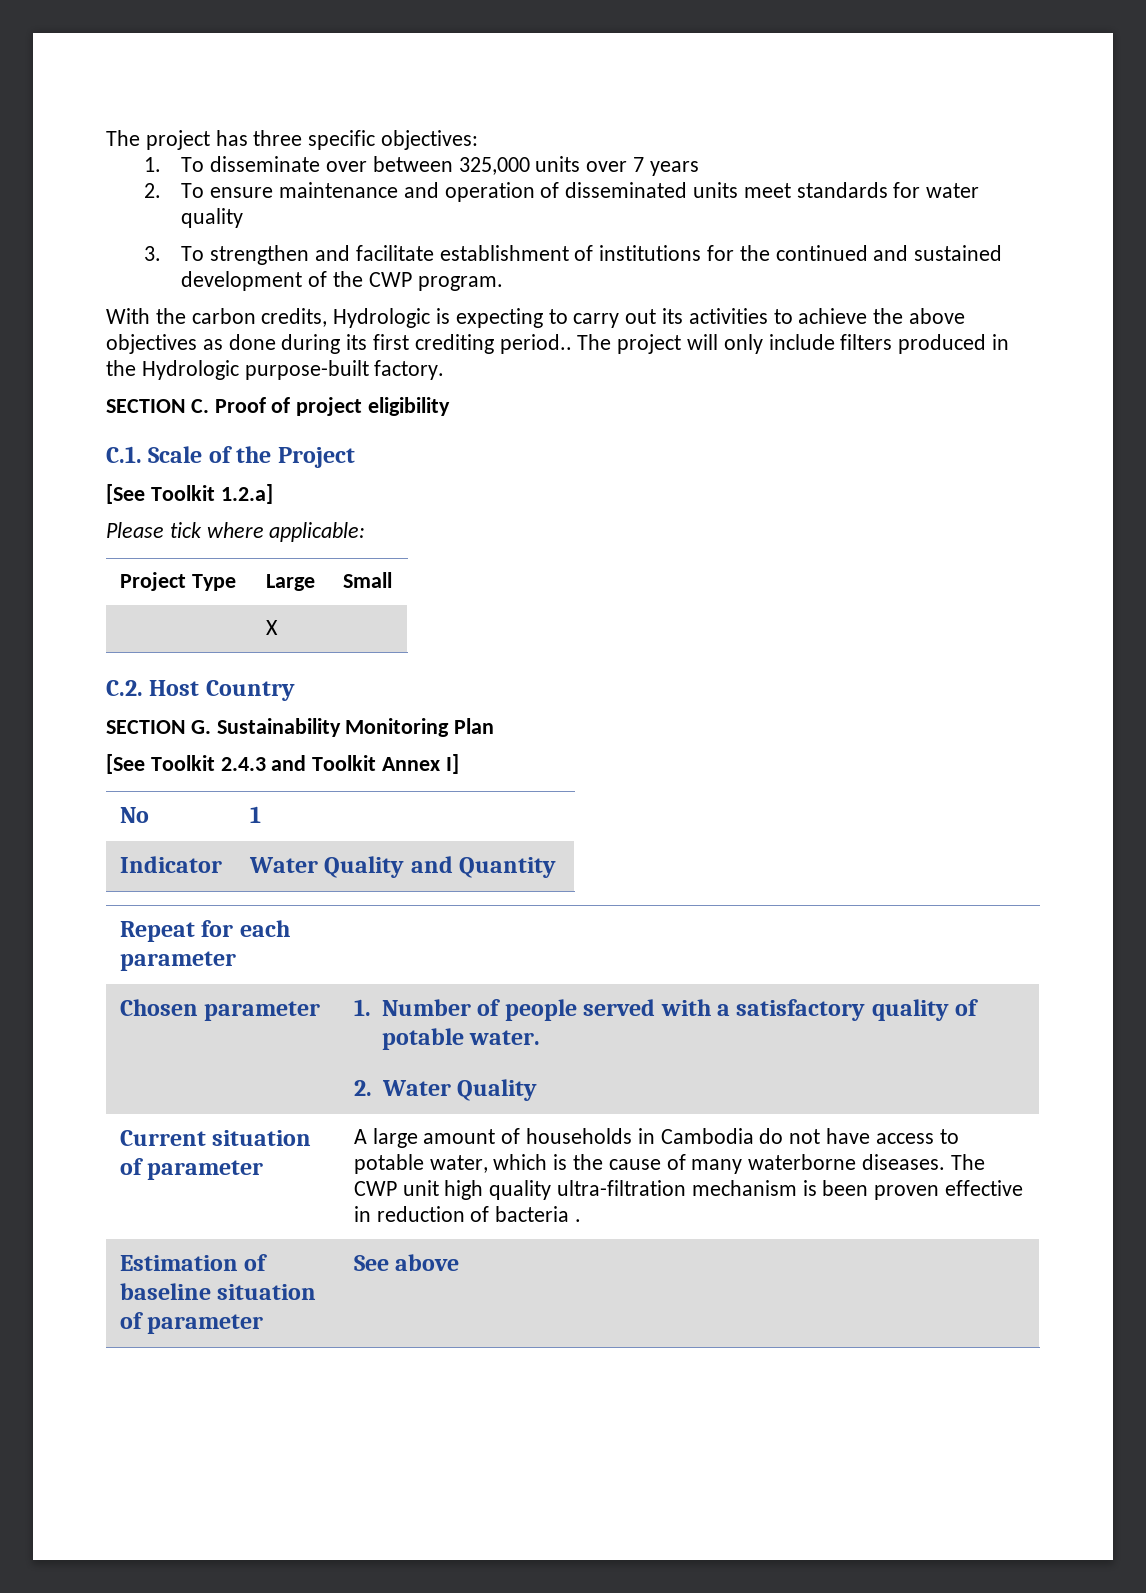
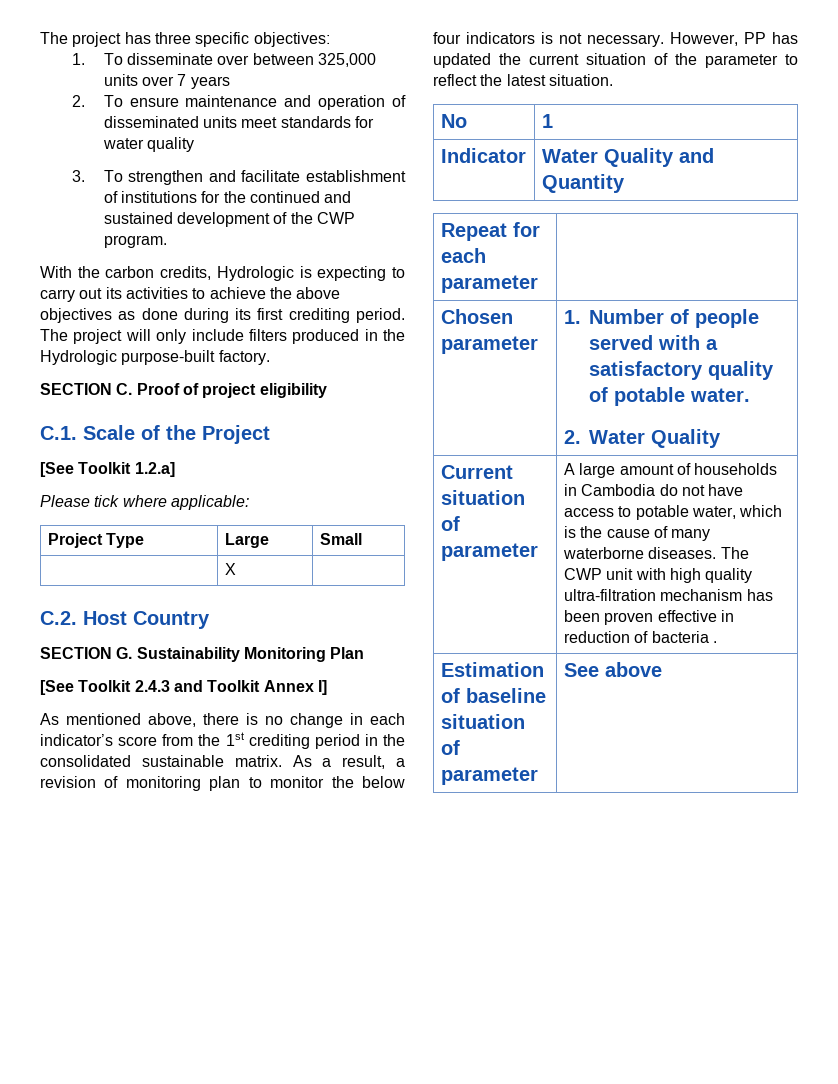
- With the carbon credits, Hydrologic is expecting to carry out its activities to achieve the above objectives as done during its first crediting period..
+ With the carbon credits, Hydrologic is expecting to carry out its activities to achieve the above objectives as done during its first crediting period.
+ As mentioned above, there is no change in each indicator’s score from the 1st crediting period in the consolidated sustainable matrix. As a result, a revision of monitoring plan to monitor the below four indicators is not necessary. However, PP has updated the current situation of the parameter to reflect the latest situation.
- The CWP unit high quality ultra-filtration mechanism is been proven effective in reduction of bacteria .
+ The CWP unit with high quality ultra-filtration mechanism has been proven effective in reduction of bacteria .

